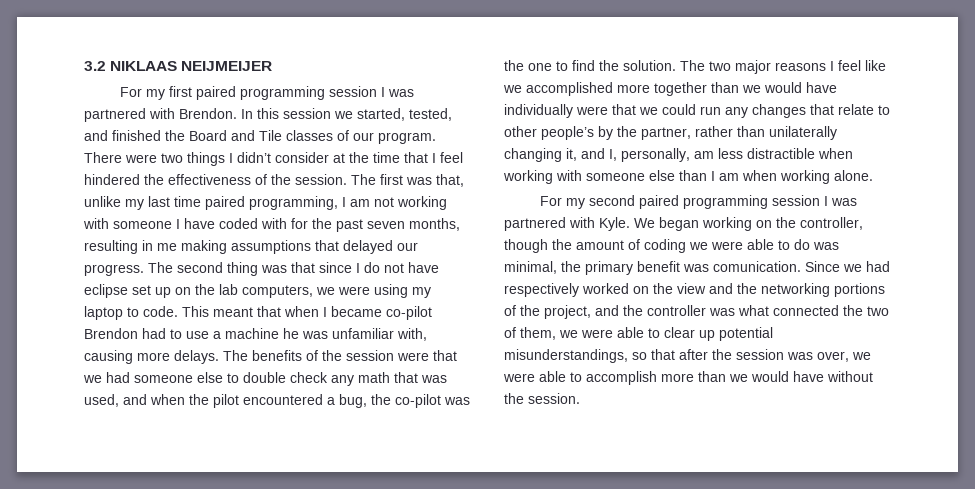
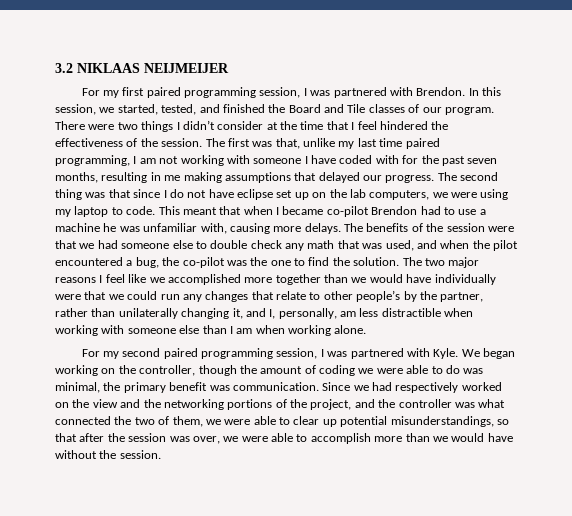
- For my first paired programming session I was partnered with Brendon.
+ For my first paired programming session, I was partnered with Brendon.
- In this session we started, tested, and finished the Board and Tile classes of our program.
+ In this session, we started, tested, and finished the Board and Tile classes of our program.
- For my second paired programming session I was partnered with Kyle.
+ For my second paired programming session, I was partnered with Kyle.
- We began working on the controller, though the amount of coding we were able to do was minimal, the primary benefit was comunication.
+ We began working on the controller, though the amount of coding we were able to do was minimal, the primary benefit was communication.

